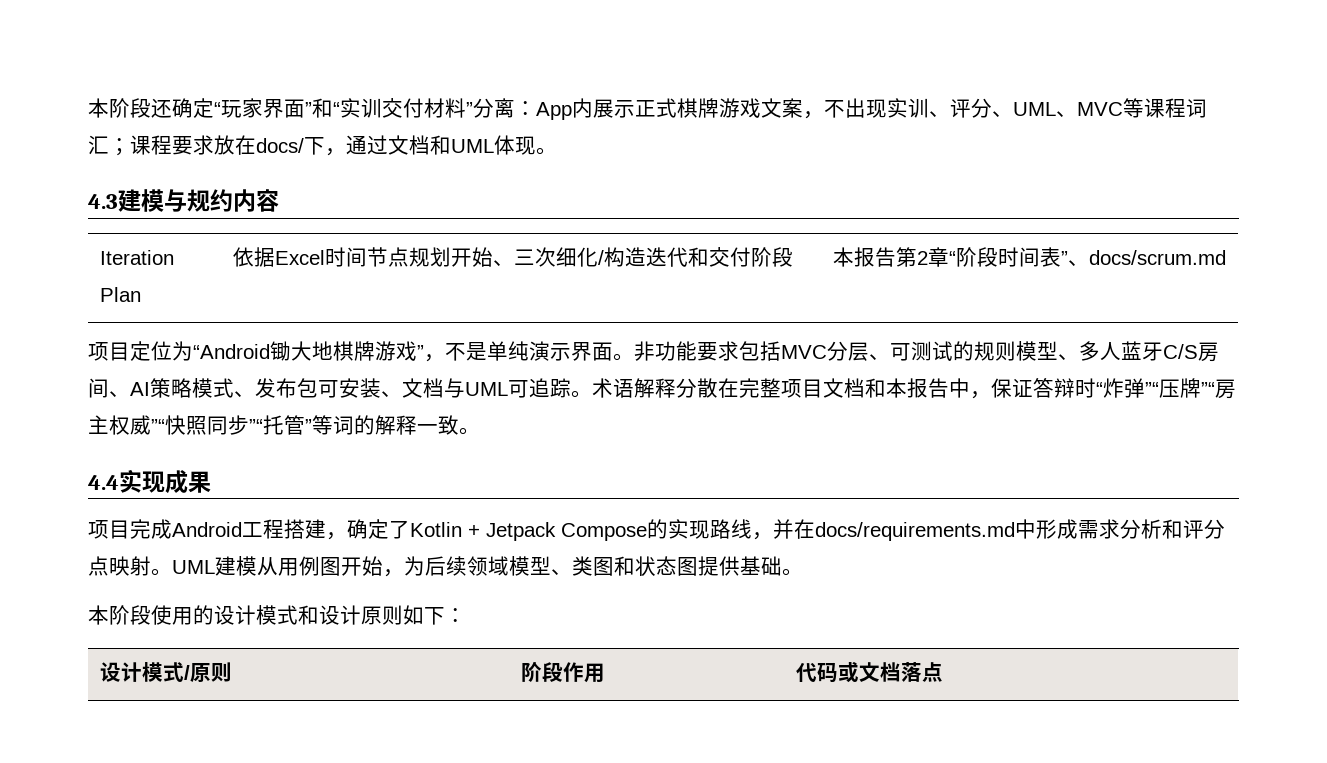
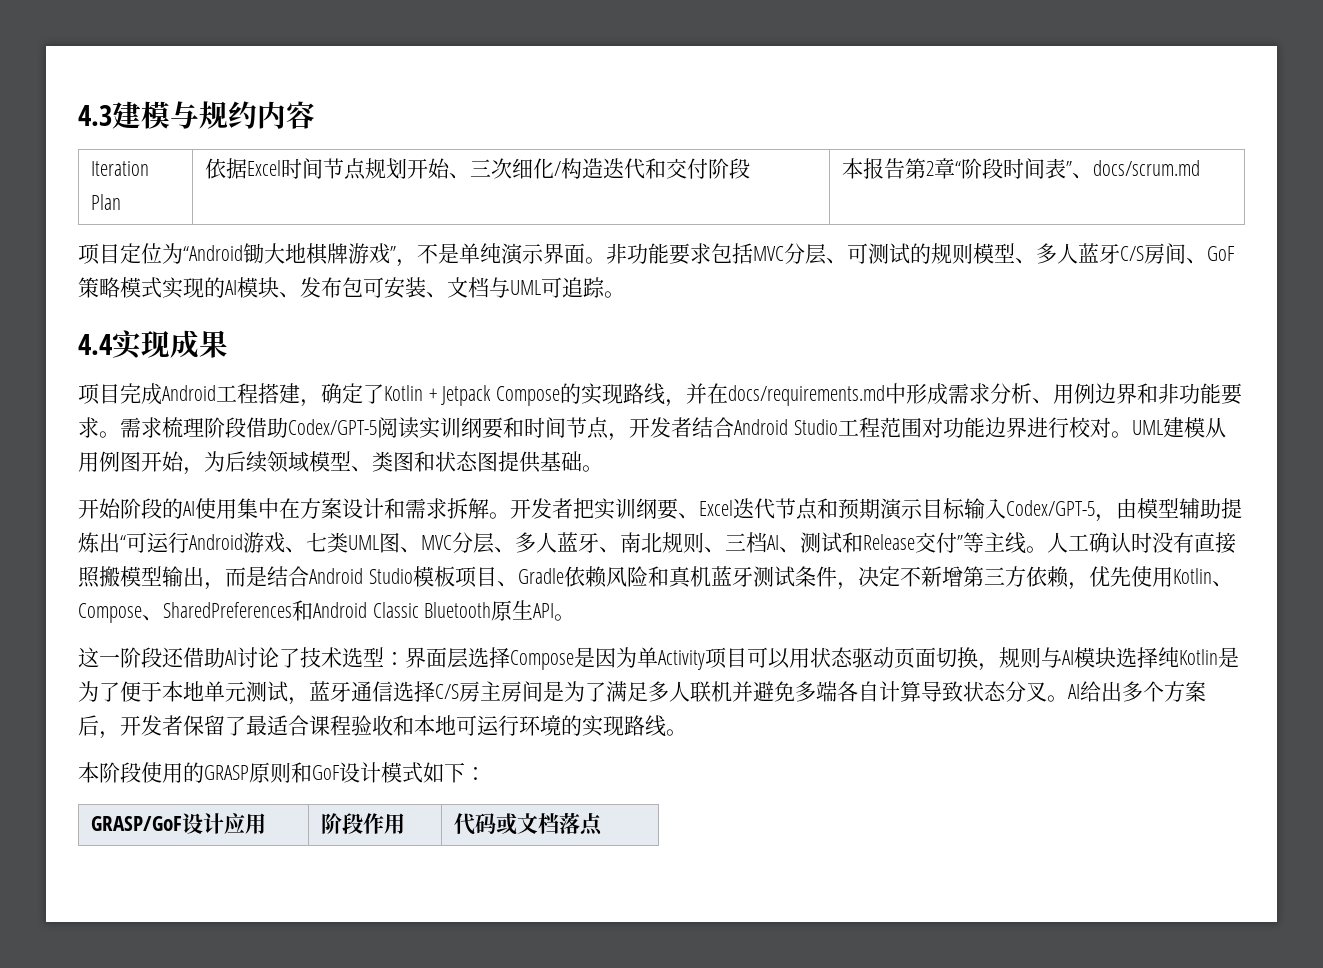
- 本阶段还确定“玩家界面”和“实训交付材料”分离：App内展示正式棋牌游戏文案，不出现实训、评分、UML、MVC等课程词汇；课程要求放在docs/下，通过文档和UML体现。
- 非功能要求包括MVC分层、可测试的规则模型、多人蓝牙C/S房间、AI策略模式、发布包可安装、文档与UML可追踪。术语解释分散在完整项目文档和本报告中，保证答辩时“炸弹”“压牌”“房主权威”“快照同步”“托管”等词的解释一致。
+ 非功能要求包括MVC分层、可测试的规则模型、多人蓝牙C/S房间、GoF策略模式实现的AI模块、发布包可安装、文档与UML可追踪。
- 项目完成Android工程搭建，确定了Kotlin + Jetpack Compose的实现路线，并在docs/requirements.md中形成需求分析和评分点映射。
+ 项目完成Android工程搭建，确定了Kotlin + Jetpack Compose的实现路线，并在docs/requirements.md中形成需求分析、用例边界和非功能要求。需求梳理阶段借助Codex/GPT-5阅读实训纲要和时间节点，开发者结合Android Studio工程范围对功能边界进行校对。
- 本阶段使用的设计模式和设计原则如下：
- 设计模式/原则 | 阶段作用 | 代码或文档落点
+ 开始阶段的AI使用集中在方案设计和需求拆解。开发者把实训纲要、Excel迭代节点和预期演示目标输入Codex/GPT-5，由模型辅助提炼出“可运行Android游戏、七类UML图、MVC分层、多人蓝牙、南北规则、三档AI、测试和Release交付”等主线。人工确认时没有直接照搬模型输出，而是结合Android Studio模板项目、Gradle依赖风险和真机蓝牙测试条件，决定不新增第三方依赖，优先使用Kotlin、Compose、SharedPreferences和Android Classic Bluetooth原生API。
+ 这一阶段还借助AI讨论了技术选型：界面层选择Compose是因为单Activity项目可以用状态驱动页面切换，规则与AI模块选择纯Kotlin是为了便于本地单元测试，蓝牙通信选择C/S房主房间是为了满足多人联机并避免多端各自计算导致状态分叉。AI给出多个方案后，开发者保留了最适合课程验收和本地可运行环境的实现路线。
+ 本阶段使用的GRASP原则和GoF设计模式如下：
+ GRASP/GoF设计应用 | 阶段作用 | 代码或文档落点

